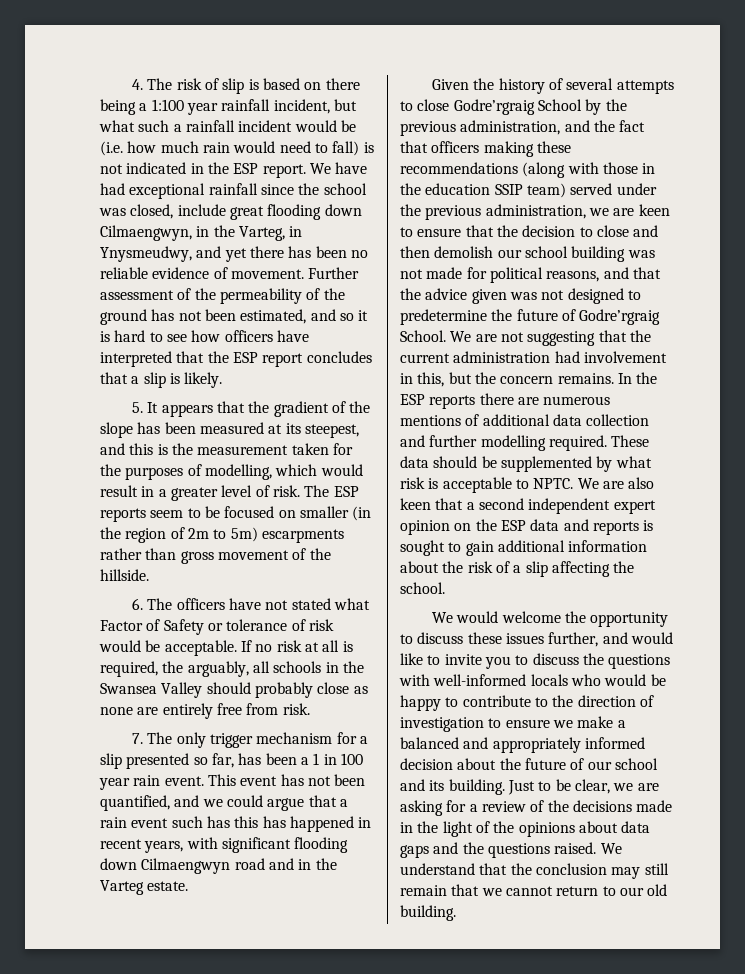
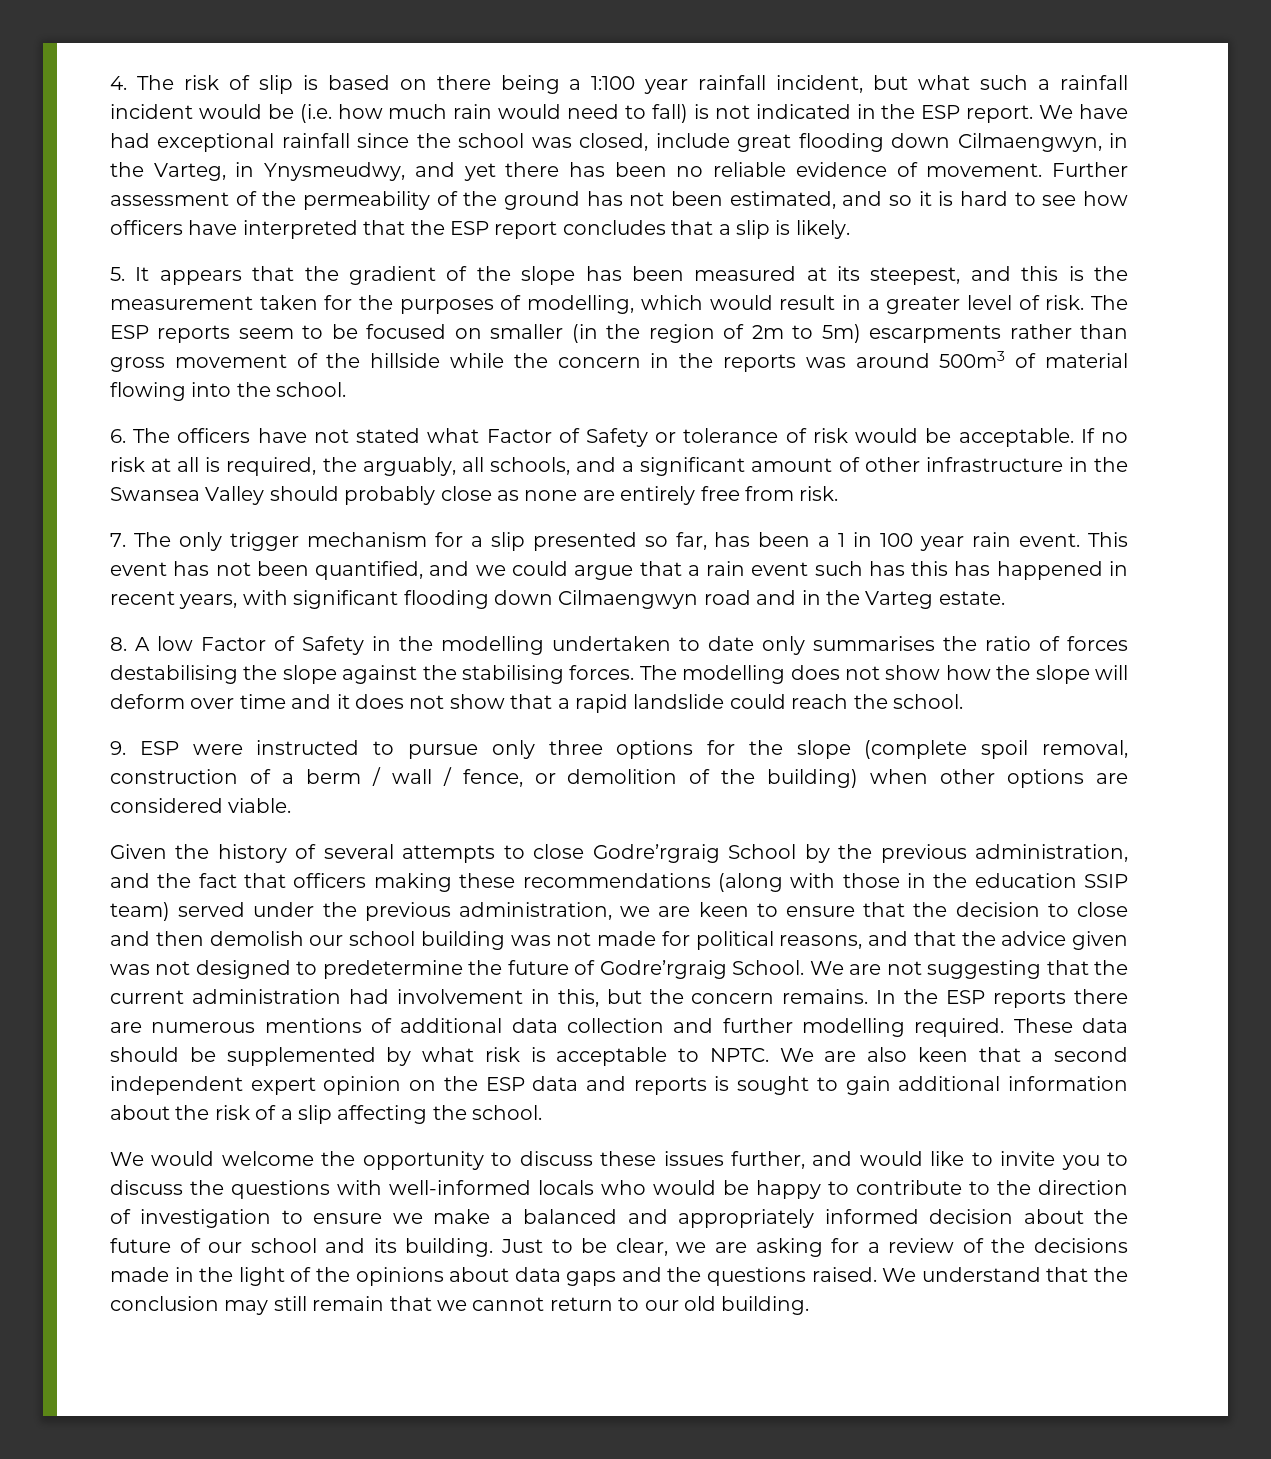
- The ESP reports seem to be focused on smaller (in the region of 2m to 5m) escarpments rather than gross movement of the hillside.
+ The ESP reports seem to be focused on smaller (in the region of 2m to 5m) escarpments rather than gross movement of the hillside while the concern in the reports was around 500m3 of material flowing into the school.
- If no risk at all is required, the arguably, all schools in the Swansea Valley should probably close as none are entirely free from risk.
+ If no risk at all is required, the arguably, all schools, and a significant amount of other infrastructure in the Swansea Valley should probably close as none are entirely free from risk.
+ 8. A low Factor of Safety in the modelling undertaken to date only summarises the ratio of forces destabilising the slope against the stabilising forces. The modelling does not show how the slope will deform over time and it does not show that a rapid landslide could reach the school.
+ 9. ESP were instructed to pursue only three options for the slope (complete spoil removal, construction of a berm / wall / fence, or demolition of the building) when other options are considered viable.

